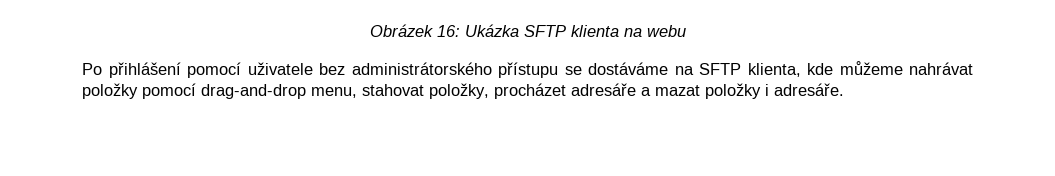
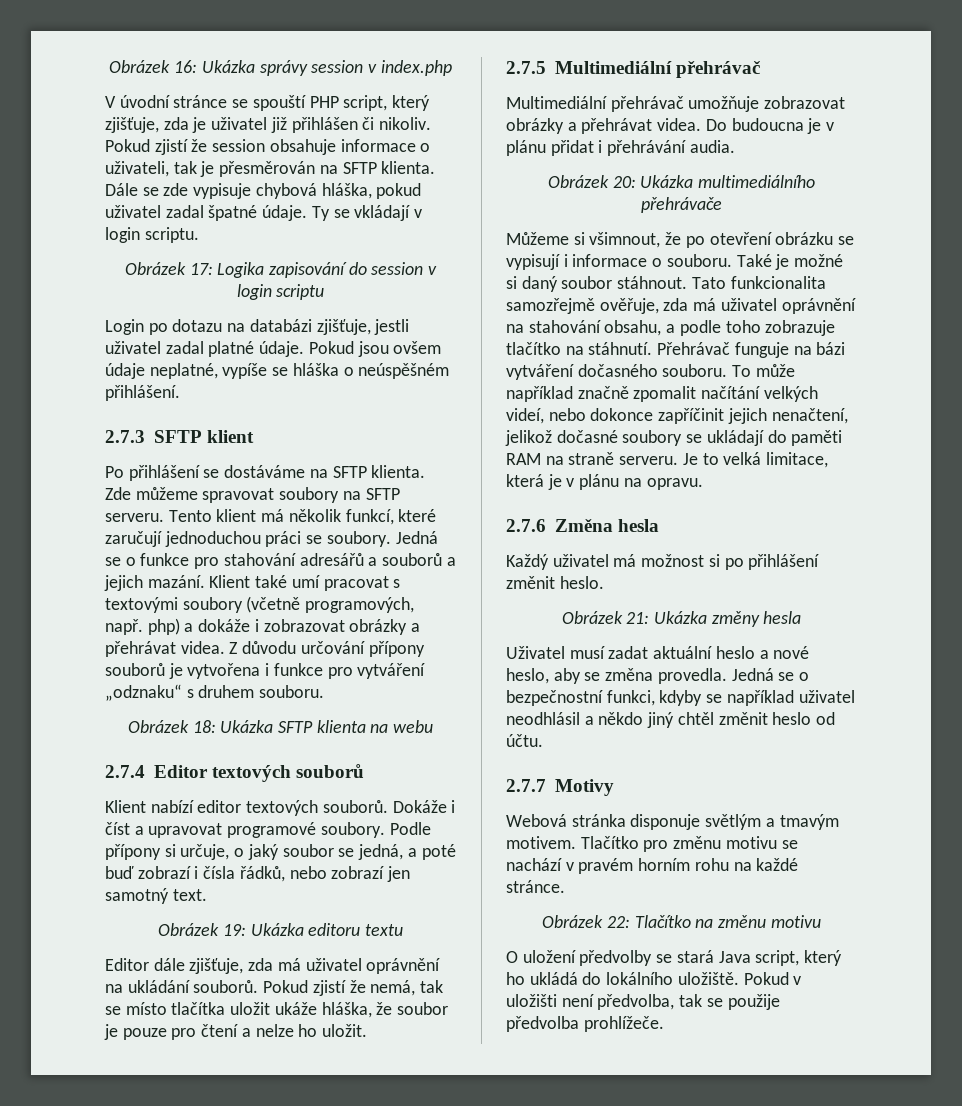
- Obrázek 16: Ukázka SFTP klienta na webu
- Po přihlášení pomocí uživatele bez administrátorského přístupu se dostáváme na SFTP klienta, kde můžeme nahrávat položky pomocí drag-and-drop menu, stahovat položky, procházet adresáře a mazat položky i adresáře.
+ Obrázek 16: Ukázka správy session v index.php
+ V úvodní stránce se spouští PHP script, který zjišťuje, zda je uživatel již přihlášen či nikoliv. Pokud zjistí že session obsahuje informace o uživateli, tak je přesměrován na SFTP klienta. Dále se zde vypisuje chybová hláška, pokud uživatel zadal špatné údaje. Ty se vkládají v login scriptu.
+ Obrázek 17: Logika zapisování do session v login scriptu
+ Login po dotazu na databázi zjišťuje, jestli uživatel zadal platné údaje. Pokud jsou ovšem údaje neplatné, vypíše se hláška o neúspěšném přihlášení.
+ 2.7.3 SFTP klient
+ Po přihlášení se dostáváme na SFTP klienta. Zde můžeme spravovat soubory na SFTP serveru. Tento klient má několik funkcí, které zaručují jednoduchou práci se soubory. Jedná se o funkce pro stahování adresářů a souborů a jejich mazání. Klient také umí pracovat s textovými soubory (včetně programových, např. php) a dokáže i zobrazovat obrázky a přehrávat videa. Z důvodu určování přípony souborů je vytvořena i funkce pro vytváření „odznaku“ s druhem souboru.
+ Obrázek 18: Ukázka SFTP klienta na webu
+ 2.7.4 Editor textových souborů
+ Klient nabízí editor textových souborů. Dokáže i číst a upravovat programové soubory. Podle přípony si určuje, o jaký soubor se jedná, a poté buď zobrazí i čísla řádků, nebo zobrazí jen samotný text.
+ Obrázek 19: Ukázka editoru textu
+ Editor dále zjišťuje, zda má uživatel oprávnění na ukládání souborů. Pokud zjistí že nemá, tak se místo tlačítka uložit ukáže hláška, že soubor je pouze pro čtení a nelze ho uložit.
+ 2.7.5 Multimediální přehrávač
+ Multimediální přehrávač umožňuje zobrazovat obrázky a přehrávat videa. Do budoucna je v plánu přidat i přehrávání audia.
+ Obrázek 20: Ukázka multimediálního přehrávače
+ Můžeme si všimnout, že po otevření obrázku se vypisují i informace o souboru. Také je možné si daný soubor stáhnout. Tato funkcionalita samozřejmě ověřuje, zda má uživatel oprávnění na stahování obsahu, a podle toho zobrazuje tlačítko na stáhnutí. Přehrávač funguje na bázi vytváření dočasného souboru. To může například značně zpomalit načítání velkých videí, nebo dokonce zapříčinit jejich nenačtení, jelikož dočasné soubory se ukládají do paměti RAM na straně serveru. Je to velká limitace, která je v plánu na opravu.
+ 2.7.6 Změna hesla
+ Každý uživatel má možnost si po přihlášení změnit heslo.
+ Obrázek 21: Ukázka změny hesla
+ Uživatel musí zadat aktuální heslo a nové heslo, aby se změna provedla. Jedná se o bezpečnostní funkci, kdyby se například uživatel neodhlásil a někdo jiný chtěl změnit heslo od účtu.
+ 2.7.7 Motivy
+ Webová stránka disponuje světlým a tmavým motivem. Tlačítko pro změnu motivu se nachází v pravém horním rohu na každé stránce.
+ Obrázek 22: Tlačítko na změnu motivu
+ O uložení předvolby se stará Java script, který ho ukládá do lokálního uložiště. Pokud v uložišti není předvolba, tak se použije předvolba prohlížeče.

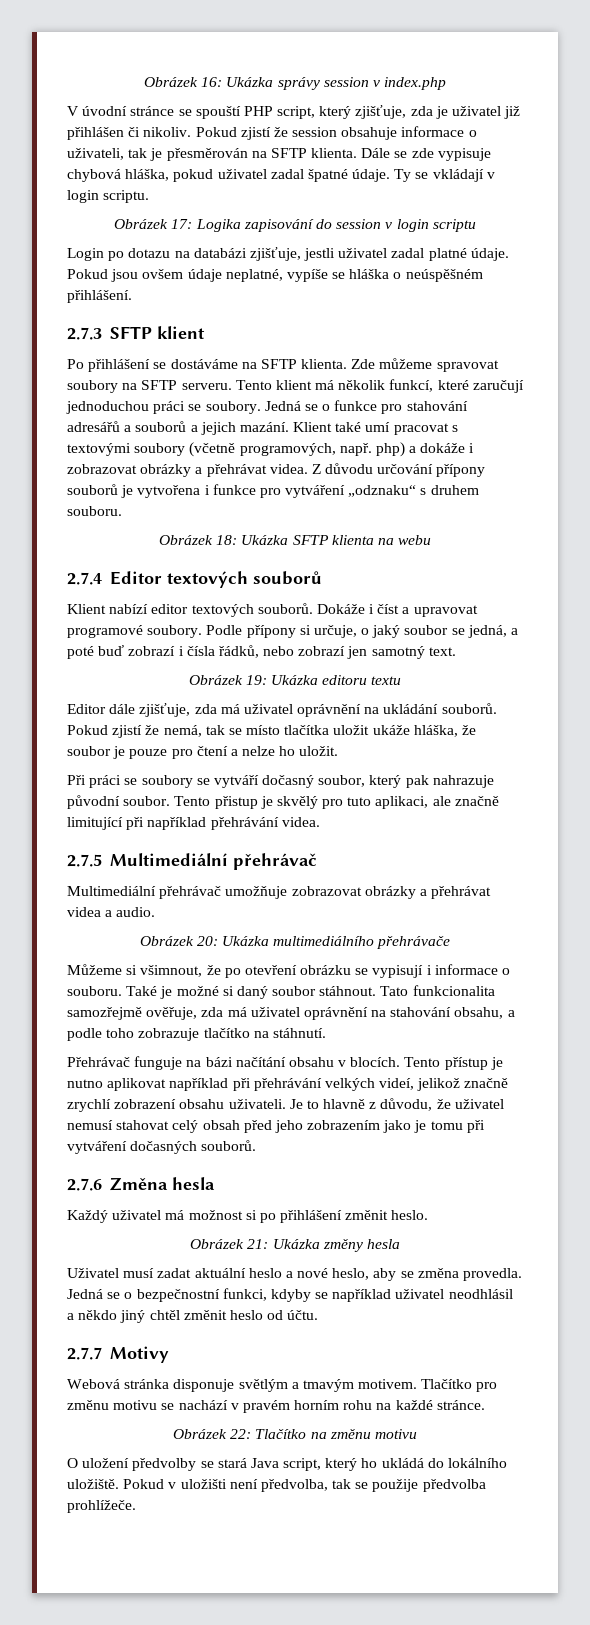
+ Při práci se soubory se vytváří dočasný soubor, který pak nahrazuje původní soubor. Tento přistup je skvělý pro tuto aplikaci, ale značně limitující při například přehrávání videa.
- Multimediální přehrávač umožňuje zobrazovat obrázky a přehrávat videa. Do budoucna je v plánu přidat i přehrávání audia.
+ Multimediální přehrávač umožňuje zobrazovat obrázky a přehrávat videa a audio.
- Tato funkcionalita samozřejmě ověřuje, zda má uživatel oprávnění na stahování obsahu, a podle toho zobrazuje tlačítko na stáhnutí. Přehrávač funguje na bázi vytváření dočasného souboru. To může například značně zpomalit načítání velkých videí, nebo dokonce zapříčinit jejich nenačtení, jelikož dočasné soubory se ukládají do paměti RAM na straně serveru. Je to velká limitace, která je v plánu na opravu.
+ Tato funkcionalita samozřejmě ověřuje, zda má uživatel oprávnění na stahování obsahu, a podle toho zobrazuje tlačítko na stáhnutí.
+ Přehrávač funguje na bázi načítání obsahu v blocích. Tento přístup je nutno aplikovat například při přehrávání velkých videí, jelikož značně zrychlí zobrazení obsahu uživateli. Je to hlavně z důvodu, že uživatel nemusí stahovat celý obsah před jeho zobrazením jako je tomu při vytváření dočasných souborů.

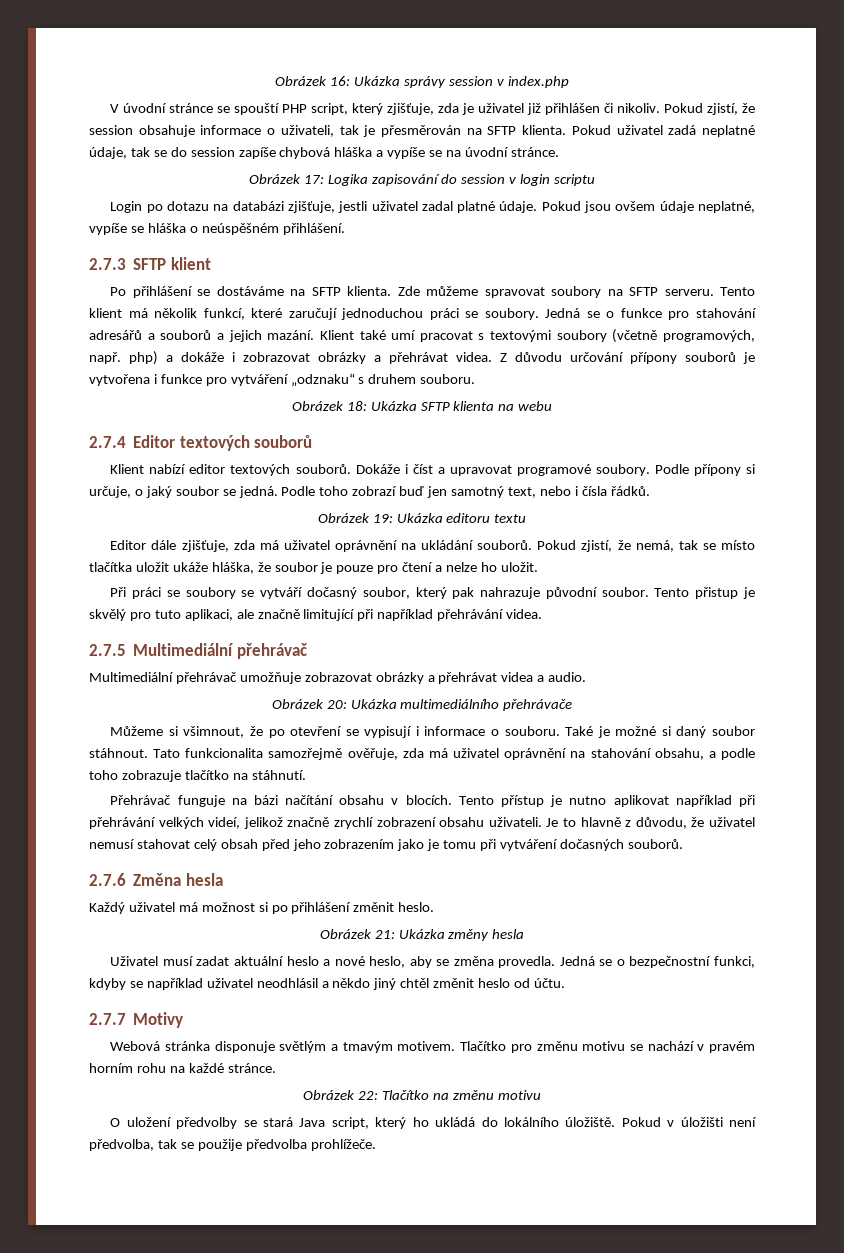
- Pokud zjistí že session obsahuje informace o uživateli, tak je přesměrován na SFTP klienta.
+ Pokud zjistí, že session obsahuje informace o uživateli, tak je přesměrován na SFTP klienta.
- Dále se zde vypisuje chybová hláška, pokud uživatel zadal špatné údaje. Ty se vkládají v login scriptu.
+ Pokud uživatel zadá neplatné údaje, tak se do session zapíše chybová hláška a vypíše se na úvodní stránce.
- Podle přípony si určuje, o jaký soubor se jedná, a poté buď zobrazí i čísla řádků, nebo zobrazí jen samotný text.
+ Podle přípony si určuje, o jaký soubor se jedná. Podle toho zobrazí buď jen samotný text, nebo i čísla řádků.
- Pokud zjistí že nemá, tak se místo tlačítka uložit ukáže hláška, že soubor je pouze pro čtení a nelze ho uložit.
+ Pokud zjistí, že nemá, tak se místo tlačítka uložit ukáže hláška, že soubor je pouze pro čtení a nelze ho uložit.
- Můžeme si všimnout, že po otevření obrázku se vypisují i informace o souboru.
+ Můžeme si všimnout, že po otevření se vypisují i informace o souboru.
- O uložení předvolby se stará Java script, který ho ukládá do lokálního uložiště.
+ O uložení předvolby se stará Java script, který ho ukládá do lokálního úložiště.
- Pokud v uložišti není předvolba, tak se použije předvolba prohlížeče.
+ Pokud v úložišti není předvolba, tak se použije předvolba prohlížeče.

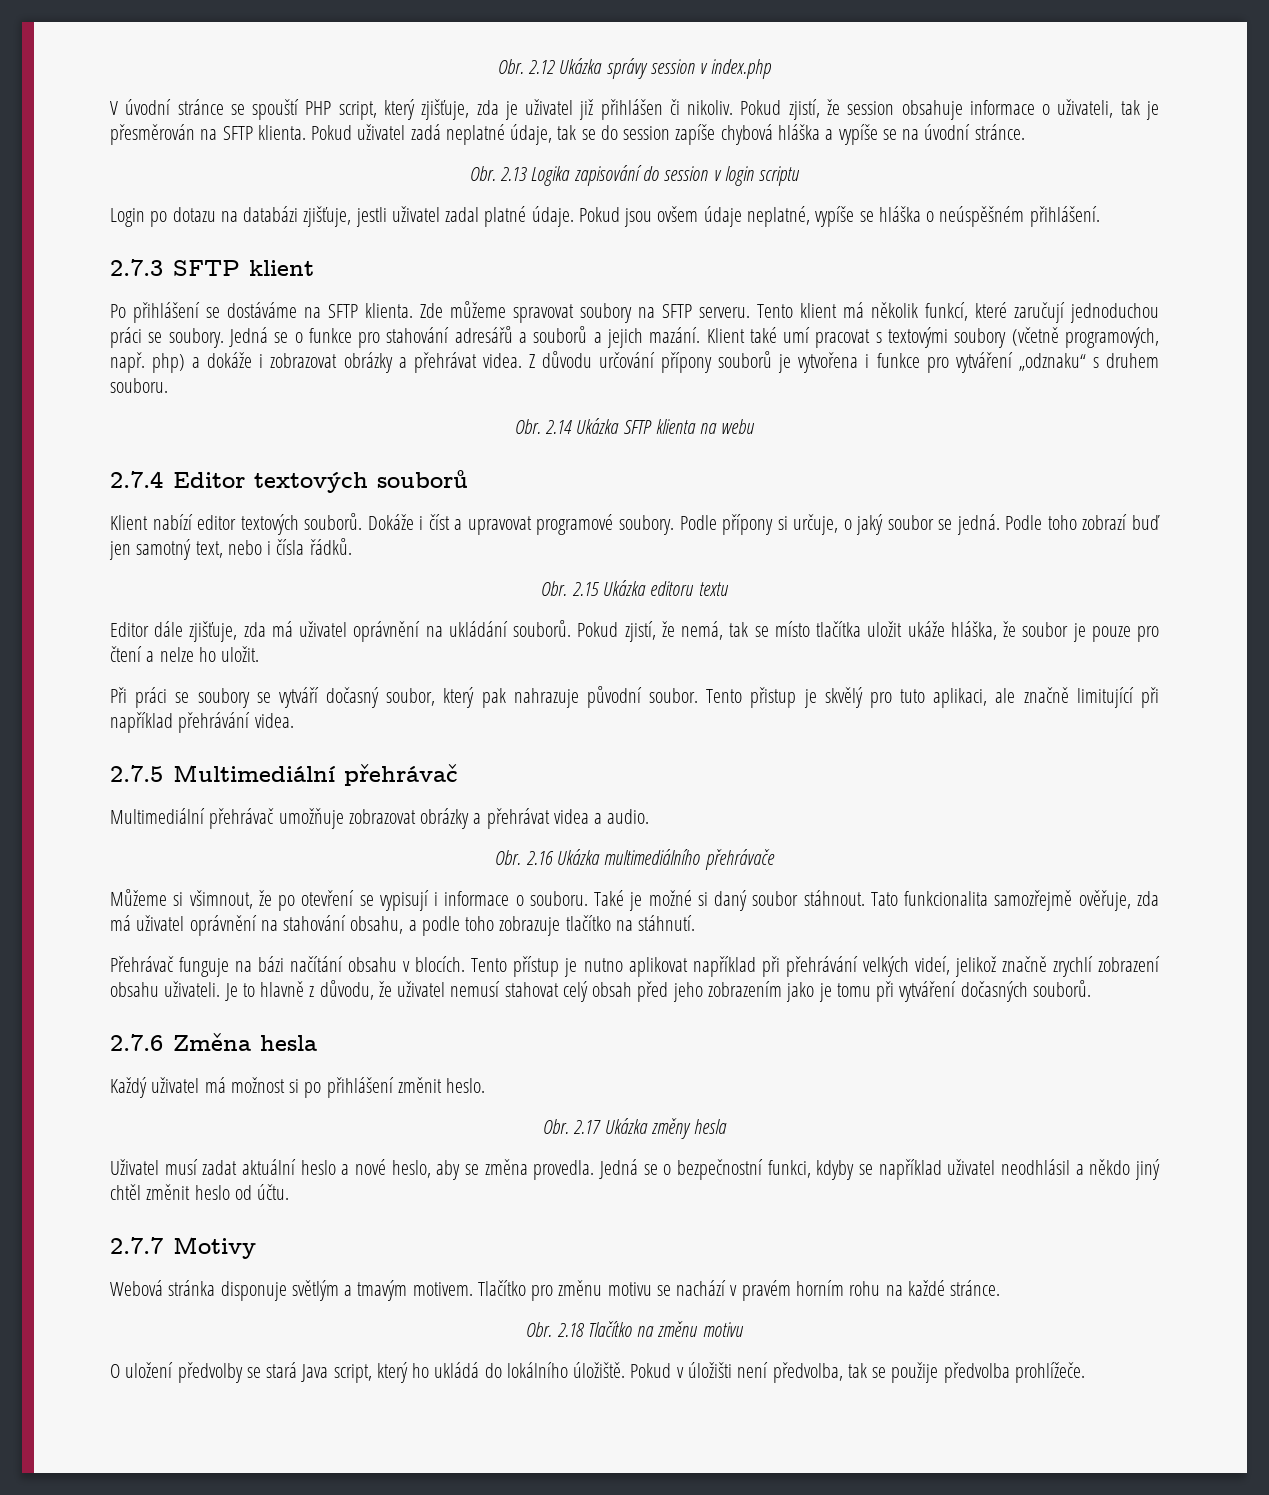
- Obrázek 16: Ukázka správy session v index.php
+ Obr. 2.12 Ukázka správy session v index.php
- Obrázek 17: Logika zapisování do session v login scriptu
+ Obr. 2.13 Logika zapisování do session v login scriptu
- Obrázek 18: Ukázka SFTP klienta na webu
+ Obr. 2.14 Ukázka SFTP klienta na webu
- Obrázek 19: Ukázka editoru textu
+ Obr. 2.15 Ukázka editoru textu
- Obrázek 20: Ukázka multimediálního přehrávače
+ Obr. 2.16 Ukázka multimediálního přehrávače
- Obrázek 21: Ukázka změny hesla
+ Obr. 2.17 Ukázka změny hesla
- Obrázek 22: Tlačítko na změnu motivu
+ Obr. 2.18 Tlačítko na změnu motivu

